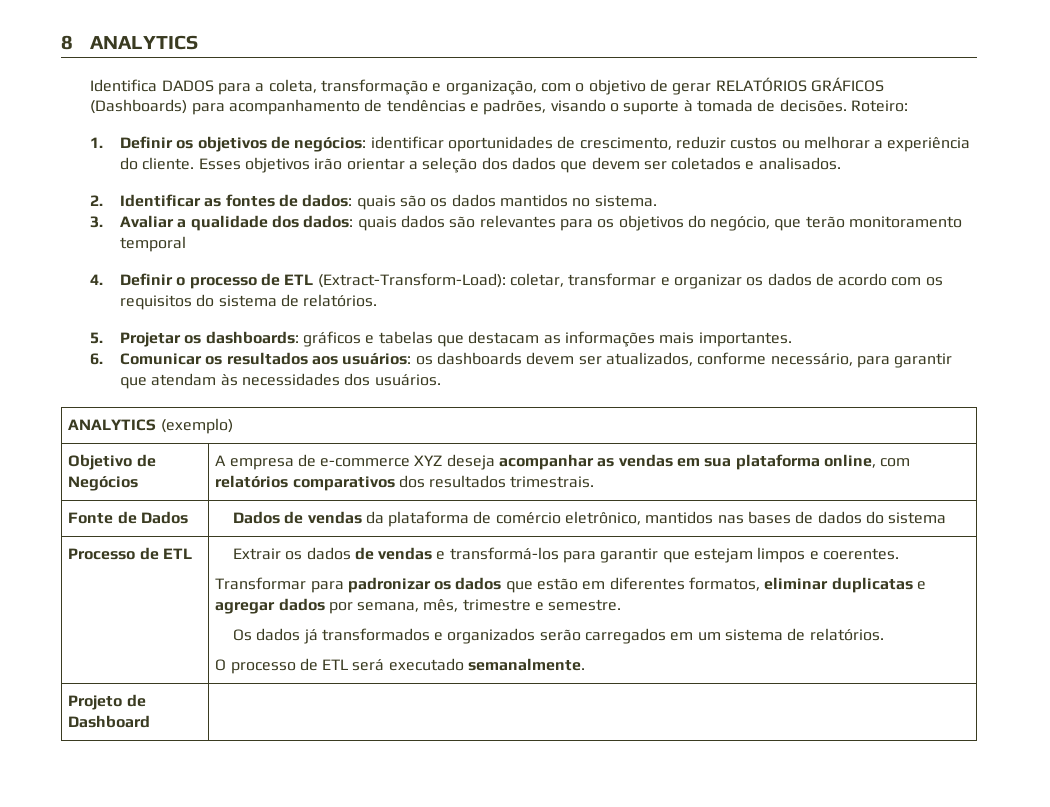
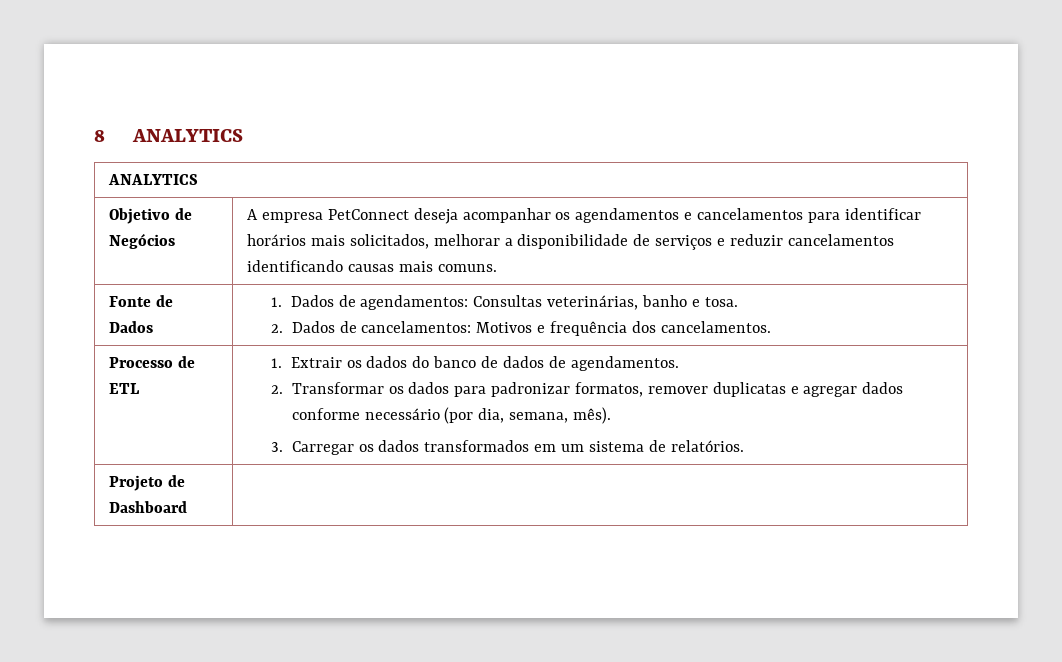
  8 ANALYTICS
- Identifica DADOS para a coleta, transformação e organização, com o objetivo de gerar RELATÓRIOS GRÁFICOS (Dashboards) para acompanhamento de tendências e padrões, visando o suporte à tomada de decisões. Roteiro:
- 1. Definir os objetivos de negócios: identificar oportunidades de crescimento, reduzir custos ou melhorar a experiência do cliente. Esses objetivos irão orientar a seleção dos dados que devem ser coletados e analisados.
- 2. Identificar as fontes de dados: quais são os dados mantidos no sistema.
- 3. Avaliar a qualidade dos dados: quais dados são relevantes para os objetivos do negócio, que terão monitoramento temporal
- 4. Definir o processo de ETL (Extract-Transform-Load): coletar, transformar e organizar os dados de acordo com os requisitos do sistema de relatórios.
- 5. Projetar os dashboards: gráficos e tabelas que destacam as informações mais importantes.
- 6. Comunicar os resultados aos usuários: os dashboards devem ser atualizados, conforme necessário, para garantir que atendam às necessidades dos usuários.
- ANALYTICS (exemplo)
+ ANALYTICS
- Objetivo de Negócios | A empresa de e-commerce XYZ deseja acompanhar as vendas em sua plataforma online, com relatórios comparativos dos resultados trimestrais.
+ Objetivo de Negócios | A empresa PetConnect deseja acompanhar os agendamentos e cancelamentos para identificar horários mais solicitados, melhorar a disponibilidade de serviços e reduzir cancelamentos identificando causas mais comuns.
- Fonte de Dados | Dados de vendas da plataforma de comércio eletrônico, mantidos nas bases de dados do sistema
+ Fonte de Dados | 1. Dados de agendamentos: Consultas veterinárias, banho e tosa.
+ 2. Dados de cancelamentos: Motivos e frequência dos cancelamentos.
- Extrair os dados de vendas e transformá-los para garantir que estejam limpos e coerentes.
- Transformar para padronizar os dados que estão em diferentes formatos, eliminar duplicatas e agregar dados por semana, mês, trimestre e semestre.
- Os dados já transformados e organizados serão carregados em um sistema de relatórios.
+ 1. Extrair os dados do banco de dados de agendamentos.
+ 2. Transformar os dados para padronizar formatos, remover duplicatas e agregar dados conforme necessário (por dia, semana, mês).
+ 3. Carregar os dados transformados em um sistema de relatórios.
- O processo de ETL será executado semanalmente.

